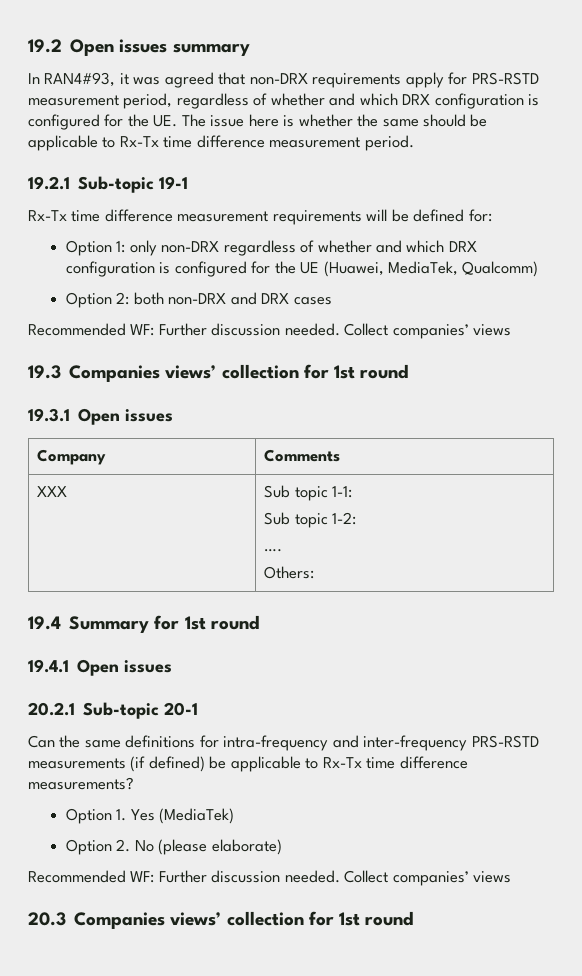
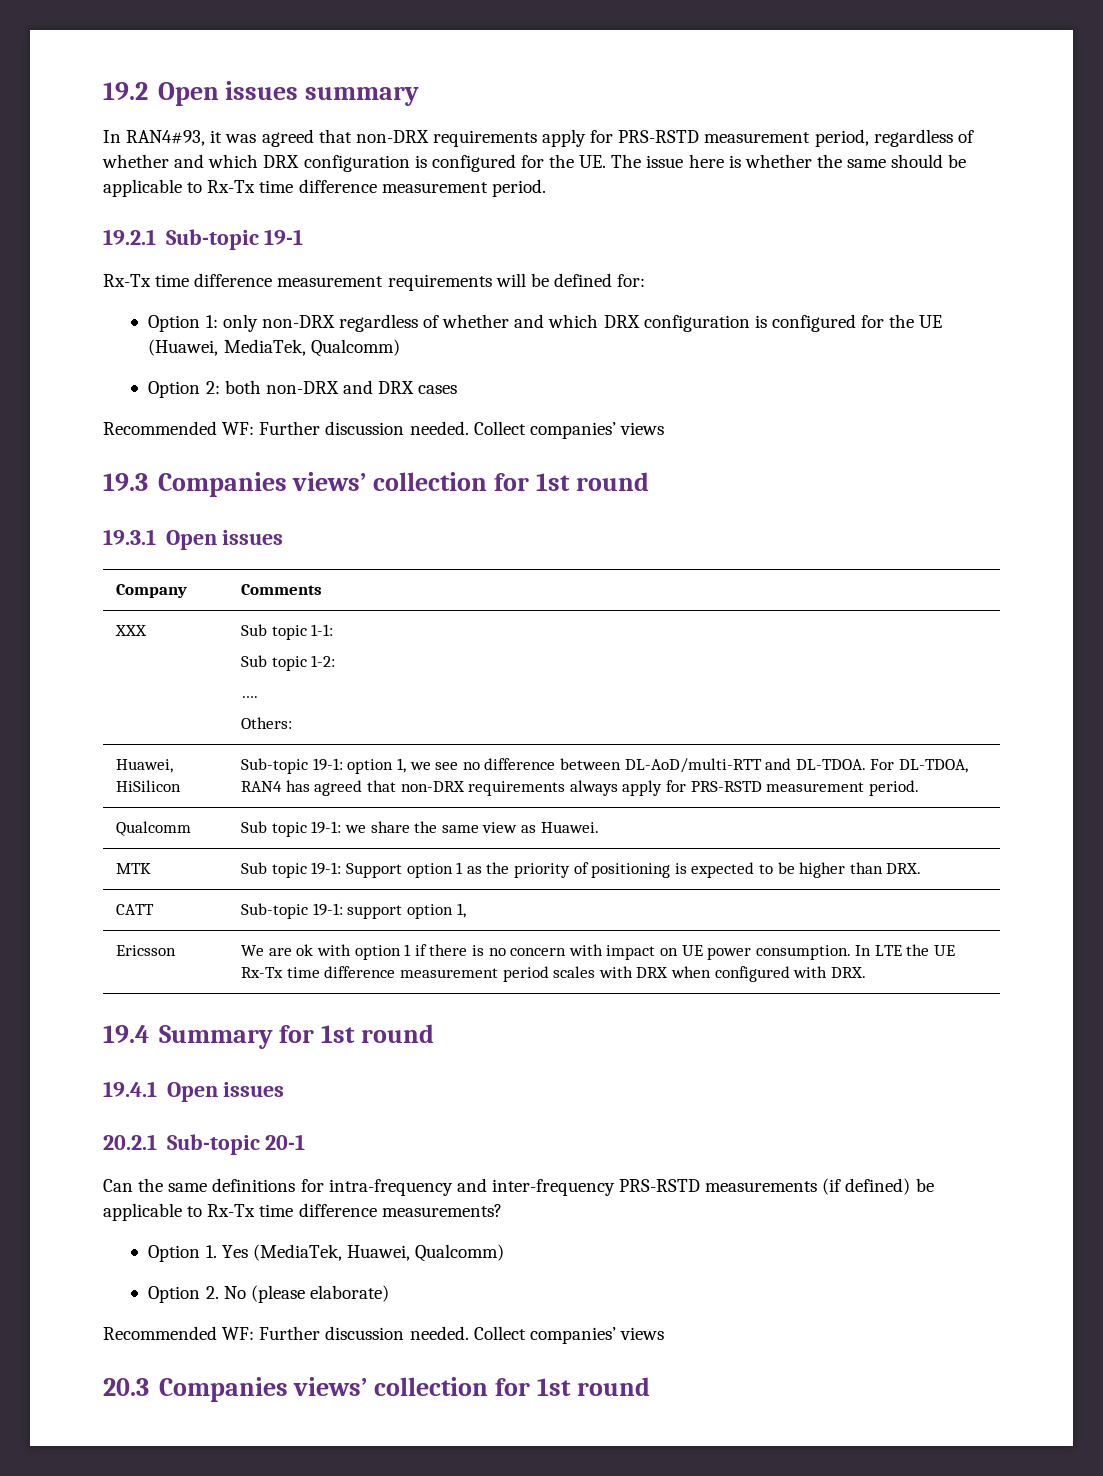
+ Huawei, HiSilicon | Sub-topic 19-1: option 1, we see no difference between DL-AoD/multi-RTT and DL-TDOA. For DL-TDOA, RAN4 has agreed that non-DRX requirements always apply for PRS-RSTD measurement period.
+ Qualcomm | Sub topic 19-1: we share the same view as Huawei.
+ MTK | Sub topic 19-1: Support option 1 as the priority of positioning is expected to be higher than DRX.
+ CATT | Sub-topic 19-1: support option 1,
+ Ericsson | We are ok with option 1 if there is no concern with impact on UE power consumption. In LTE the UE Rx-Tx time difference measurement period scales with DRX when configured with DRX.
- Option 1. Yes (MediaTek)
+ Option 1. Yes (MediaTek, Huawei, Qualcomm)

